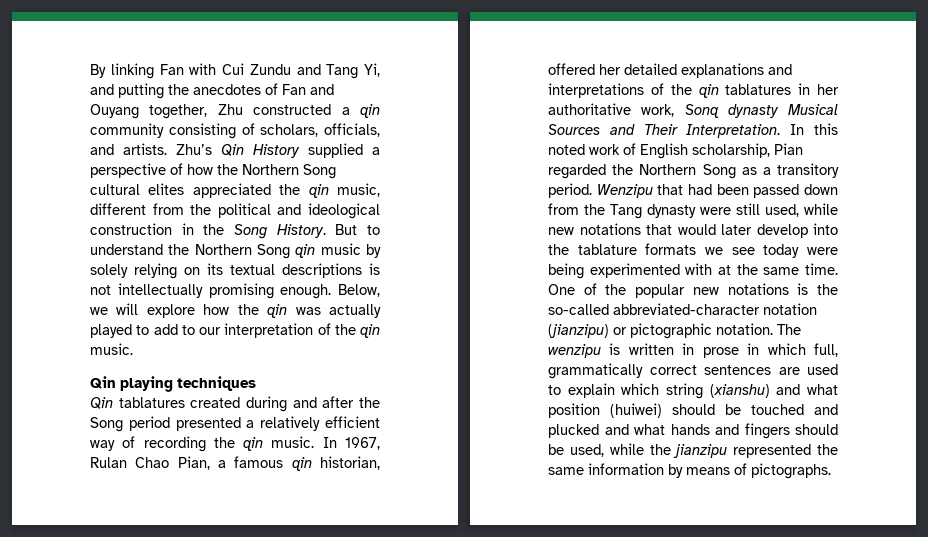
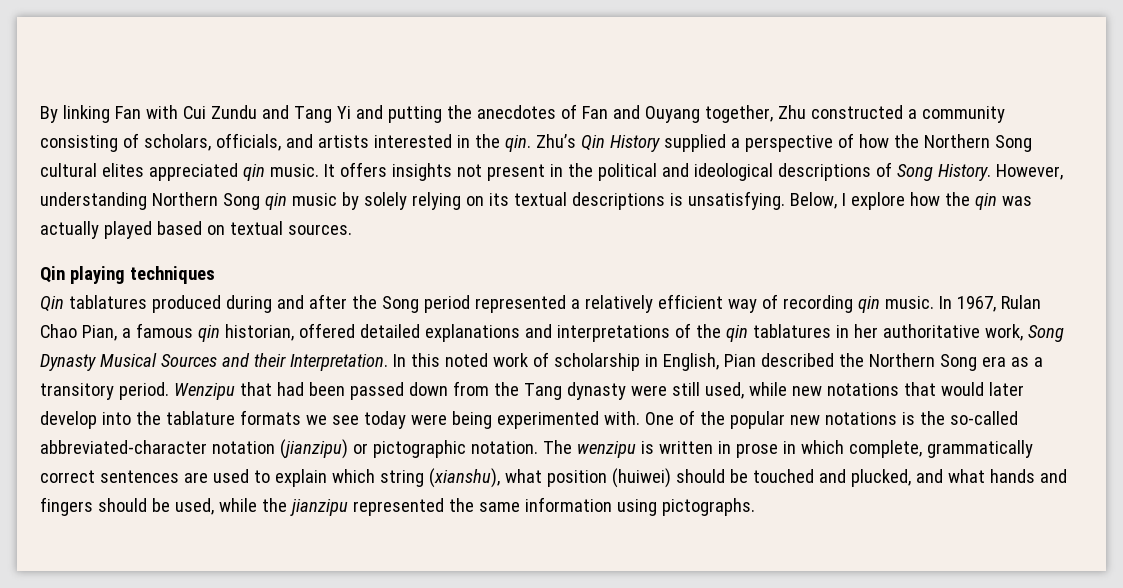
- By linking Fan with Cui Zundu and Tang Yi, and putting the anecdotes of Fan and Ouyang together, Zhu constructed a qin community consisting of scholars, officials, and artists.
+ By linking Fan with Cui Zundu and Tang Yi and putting the anecdotes of Fan and Ouyang together, Zhu constructed a community consisting of scholars, officials, and artists interested in the qin.
- Zhu’s Qin History supplied a perspective of how the Northern Song cultural elites appreciated the qin music, different from the political and ideological construction in the Song History. But to understand the Northern Song qin music by solely relying on its textual descriptions is not intellectually promising enough. Below, we will explore how the qin was actually played to add to our interpretation of the qin music.
+ Zhu’s Qin History supplied a perspective of how the Northern Song cultural elites appreciated qin music. It offers insights not present in the political and ideological descriptions of Song History. However, understanding Northern Song qin music by solely relying on its textual descriptions is unsatisfying. Below, I explore how the qin was actually played based on textual sources.
- Qin tablatures created during and after the Song period presented a relatively efficient way of recording the qin music.
+ Qin tablatures produced during and after the Song period represented a relatively efficient way of recording qin music.
- In 1967, Rulan Chao Pian, a famous qin historian, offered her detailed explanations and interpretations of the qin tablatures in her authoritative work, Sonq dynasty Musical Sources and Their Interpretation.
+ In 1967, Rulan Chao Pian, a famous qin historian, offered detailed explanations and interpretations of the qin tablatures in her authoritative work, Song Dynasty Musical Sources and their Interpretation.
- In this noted work of English scholarship, Pian regarded the Northern Song as a transitory period.
+ In this noted work of scholarship in English, Pian described the Northern Song era as a transitory period.
- Wenzipu that had been passed down from the Tang dynasty were still used, while new notations that would later develop into the tablature formats we see today were being experimented with at the same time.
+ Wenzipu that had been passed down from the Tang dynasty were still used, while new notations that would later develop into the tablature formats we see today were being experimented with.
- The wenzipu is written in prose in which full, grammatically correct sentences are used to explain which string (xianshu) and what position (huiwei) should be touched and plucked and what hands and fingers should be used, while the jianzipu represented the same information by means of pictographs.
+ The wenzipu is written in prose in which complete, grammatically correct sentences are used to explain which string (xianshu), what position (huiwei) should be touched and plucked, and what hands and fingers should be used, while the jianzipu represented the same information using pictographs.

